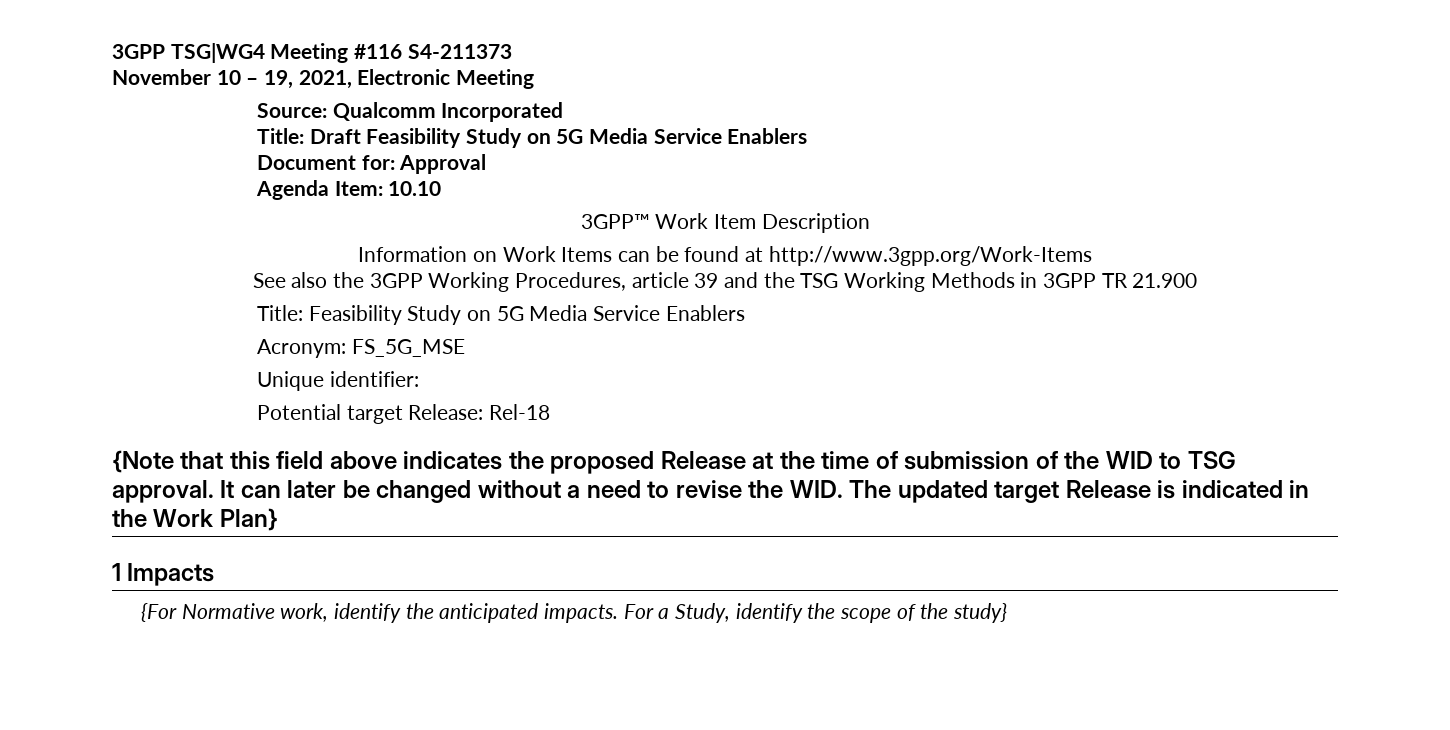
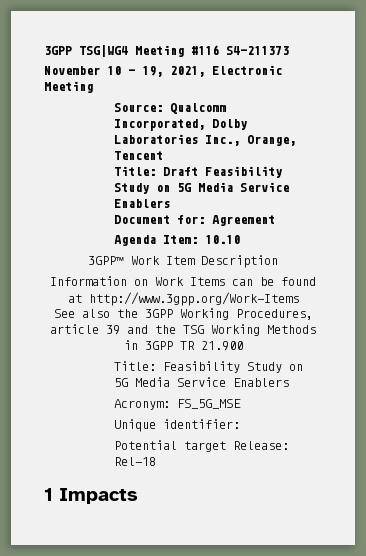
- Source: Qualcomm Incorporated
+ Source: Qualcomm Incorporated, Dolby Laboratories Inc., Orange, Tencent
- Document for: Approval
+ Document for: Agreement
- {Note that this field above indicates the proposed Release at the time of submission of the WID to TSG approval. It can later be changed without a need to revise the WID. The updated target Release is indicated in the Work Plan}
  1 Impacts
- {For Normative work, identify the anticipated impacts. For a Study, identify the scope of the study}

